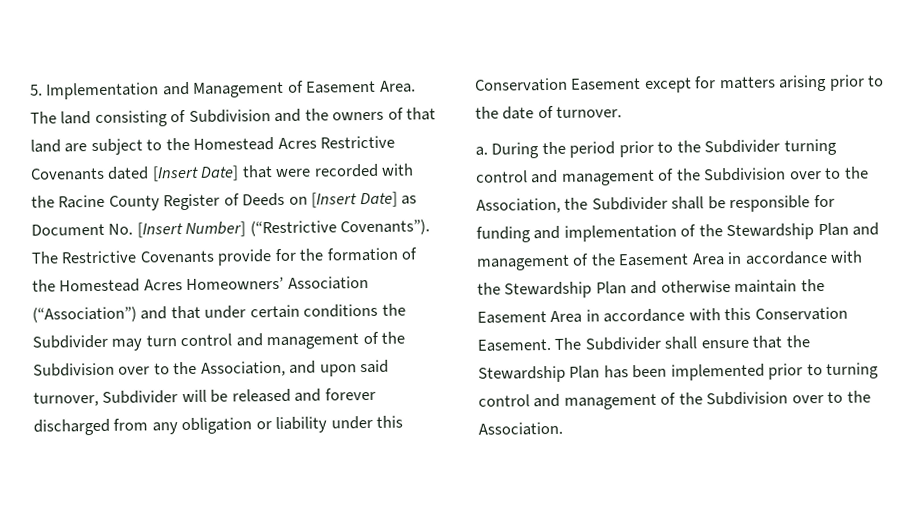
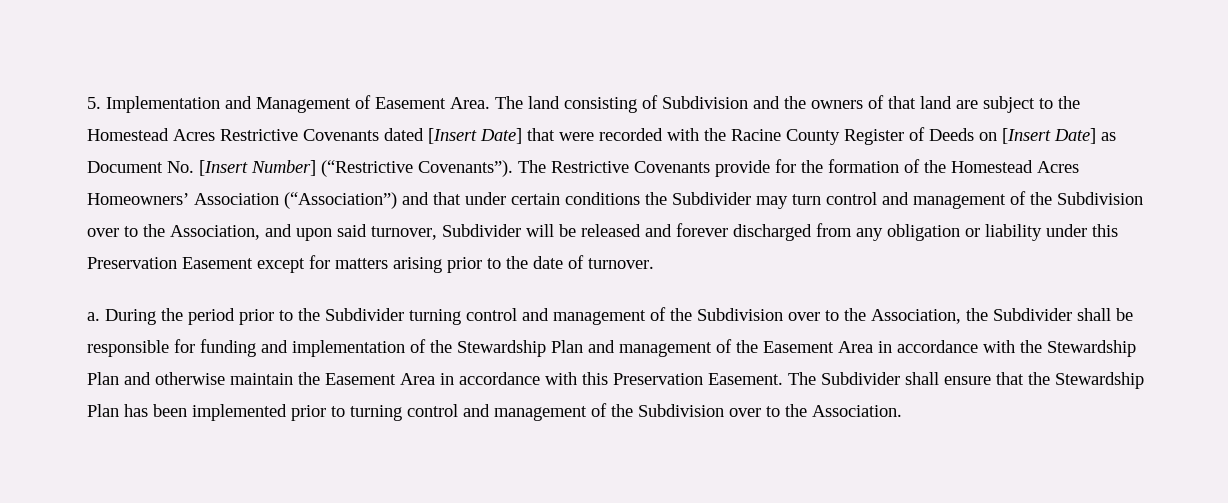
- The Restrictive Covenants provide for the formation of the Homestead Acres Homeowners’ Association (“Association”) and that under certain conditions the Subdivider may turn control and management of the Subdivision over to the Association, and upon said turnover, Subdivider will be released and forever discharged from any obligation or liability under this Conservation Easement except for matters arising prior to the date of turnover.
+ The Restrictive Covenants provide for the formation of the Homestead Acres Homeowners’ Association (“Association”) and that under certain conditions the Subdivider may turn control and management of the Subdivision over to the Association, and upon said turnover, Subdivider will be released and forever discharged from any obligation or liability under this Preservation Easement except for matters arising prior to the date of turnover.
- During the period prior to the Subdivider turning control and management of the Subdivision over to the Association, the Subdivider shall be responsible for funding and implementation of the Stewardship Plan and management of the Easement Area in accordance with the Stewardship Plan and otherwise maintain the Easement Area in accordance with this Conservation Easement.
+ During the period prior to the Subdivider turning control and management of the Subdivision over to the Association, the Subdivider shall be responsible for funding and implementation of the Stewardship Plan and management of the Easement Area in accordance with the Stewardship Plan and otherwise maintain the Easement Area in accordance with this Preservation Easement.

